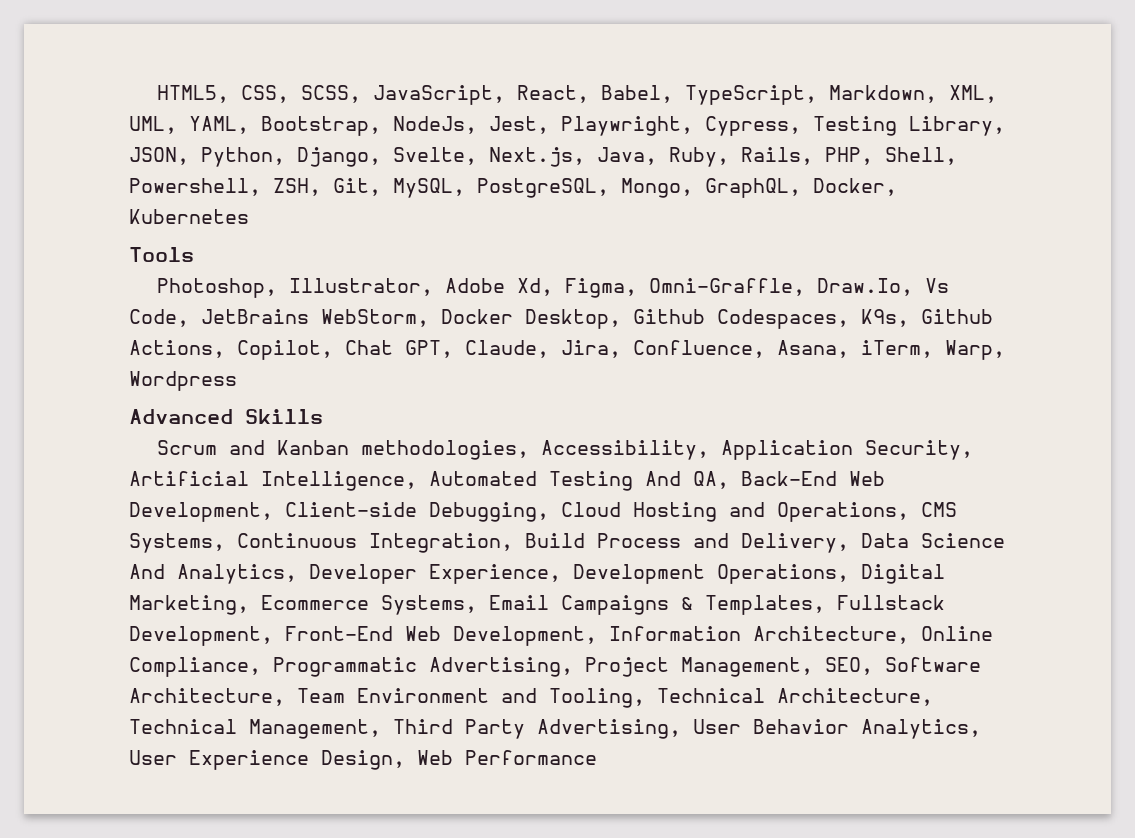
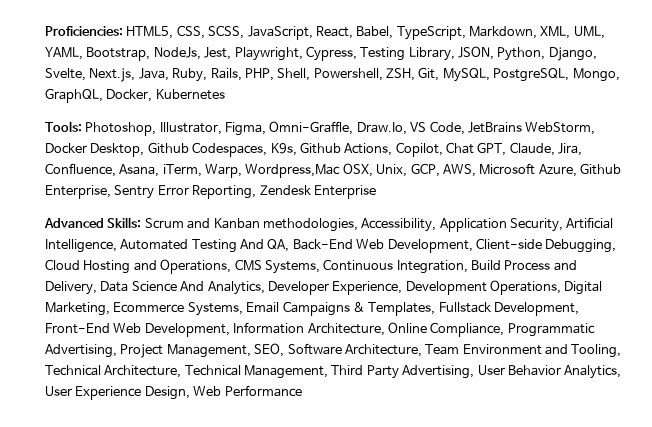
- HTML5, CSS, SCSS, JavaScript, React, Babel, TypeScript, Markdown, XML, UML, YAML, Bootstrap, NodeJs, Jest, Playwright, Cypress, Testing Library, JSON, Python, Django, Svelte, Next.js, Java, Ruby, Rails, PHP, Shell, Powershell, ZSH, Git, MySQL, PostgreSQL, Mongo, GraphQL, Docker, Kubernetes
+ Proficiencies: HTML5, CSS, SCSS, JavaScript, React, Babel, TypeScript, Markdown, XML, UML, YAML, Bootstrap, NodeJs, Jest, Playwright, Cypress, Testing Library, JSON, Python, Django, Svelte, Next.js, Java, Ruby, Rails, PHP, Shell, Powershell, ZSH, Git, MySQL, PostgreSQL, Mongo, GraphQL, Docker, Kubernetes
- Tools
- Photoshop, Illustrator, Adobe Xd, Figma, Omni-Graffle, Draw.Io, Vs Code, JetBrains WebStorm, Docker Desktop, Github Codespaces, K9s, Github Actions, Copilot, Chat GPT, Claude, Jira, Confluence, Asana, iTerm, Warp, Wordpress
+ Tools: Photoshop, Illustrator, Figma, Omni-Graffle, Draw.Io, VS Code, JetBrains WebStorm, Docker Desktop, Github Codespaces, K9s, Github Actions, Copilot, Chat GPT, Claude, Jira, Confluence, Asana, iTerm, Warp, Wordpress,Mac OSX, Unix, GCP, AWS, Microsoft Azure, Github Enterprise, Sentry Error Reporting, Zendesk Enterprise
- Advanced Skills
- Scrum and Kanban methodologies, Accessibility, Application Security, Artificial Intelligence, Automated Testing And QA, Back-End Web Development, Client-side Debugging, Cloud Hosting and Operations, CMS Systems, Continuous Integration, Build Process and Delivery, Data Science And Analytics, Developer Experience, Development Operations, Digital Marketing, Ecommerce Systems, Email Campaigns & Templates, Fullstack Development, Front-End Web Development, Information Architecture, Online Compliance, Programmatic Advertising, Project Management, SEO, Software Architecture, Team Environment and Tooling, Technical Architecture, Technical Management, Third Party Advertising, User Behavior Analytics, User Experience Design, Web Performance
+ Advanced Skills: Scrum and Kanban methodologies, Accessibility, Application Security, Artificial Intelligence, Automated Testing And QA, Back-End Web Development, Client-side Debugging, Cloud Hosting and Operations, CMS Systems, Continuous Integration, Build Process and Delivery, Data Science And Analytics, Developer Experience, Development Operations, Digital Marketing, Ecommerce Systems, Email Campaigns & Templates, Fullstack Development, Front-End Web Development, Information Architecture, Online Compliance, Programmatic Advertising, Project Management, SEO, Software Architecture, Team Environment and Tooling, Technical Architecture, Technical Management, Third Party Advertising, User Behavior Analytics, User Experience Design, Web Performance

